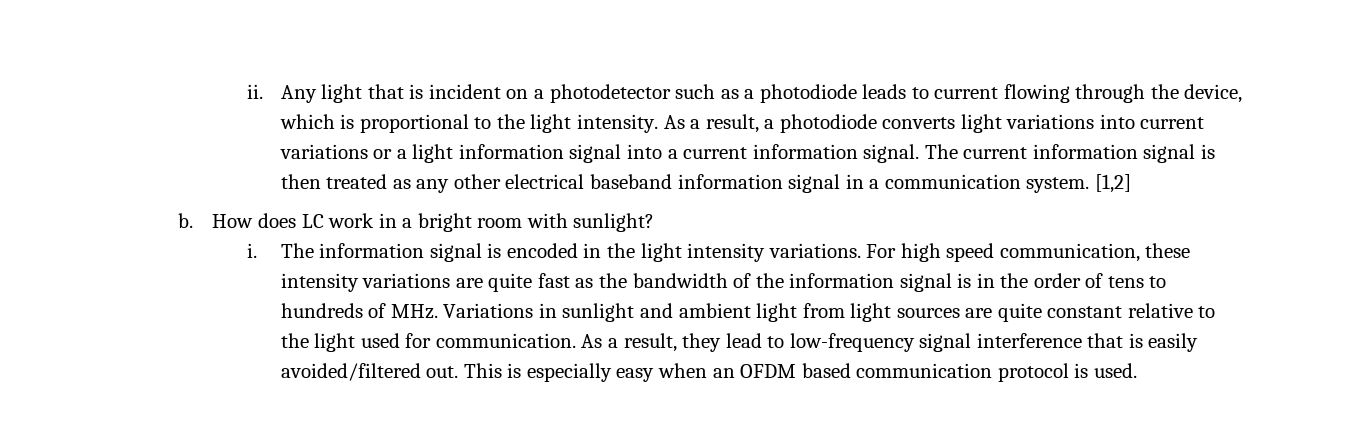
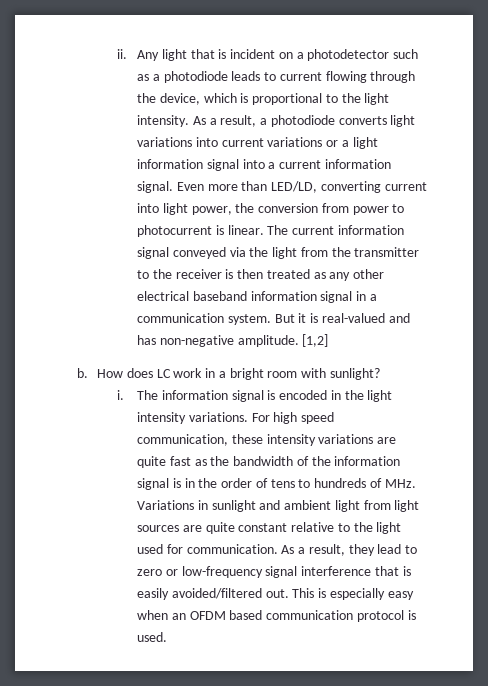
- The current information signal is then treated as any other electrical baseband information signal in a communication system.
+ Even more than LED/LD, converting current into light power, the conversion from power to photocurrent is linear. The current information signal conveyed via the light from the transmitter to the receiver is then treated as any other electrical baseband information signal in a communication system.
+ But it is real-valued and has non-negative amplitude.
- As a result, they lead to low-frequency signal interference that is easily avoided/filtered out.
+ As a result, they lead to zero or low-frequency signal interference that is easily avoided/filtered out.

